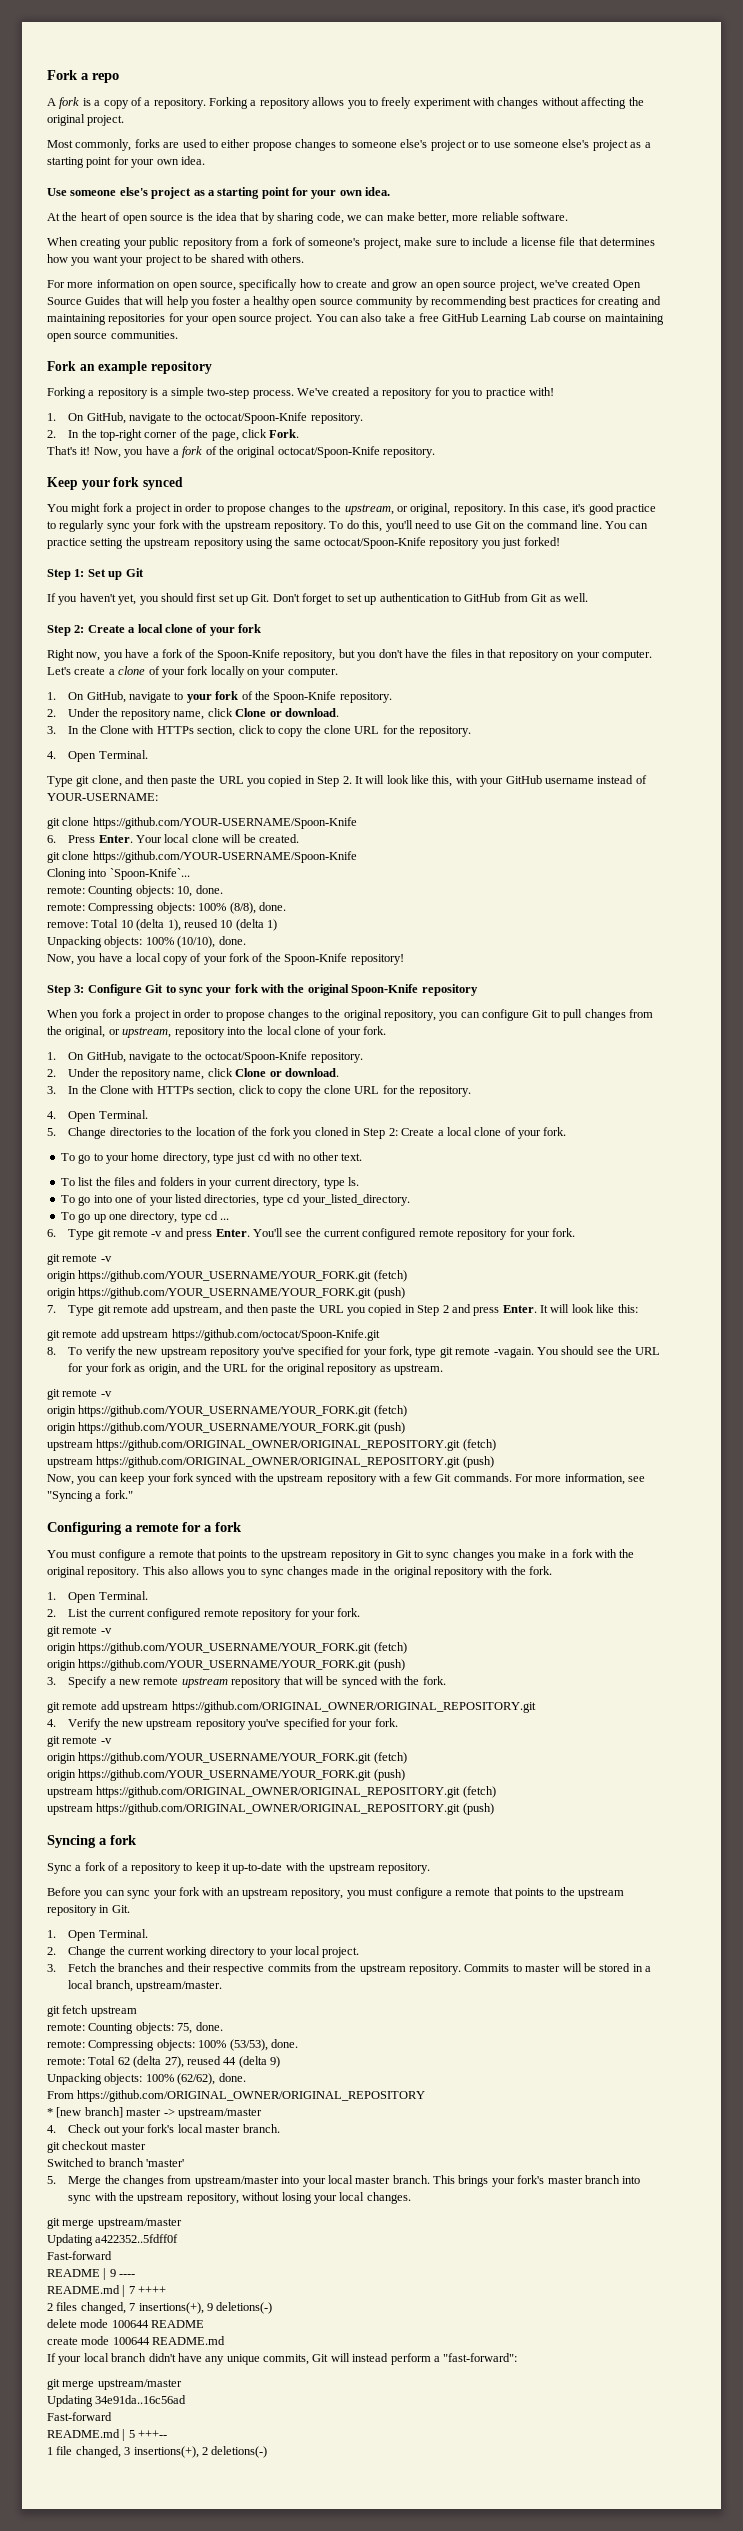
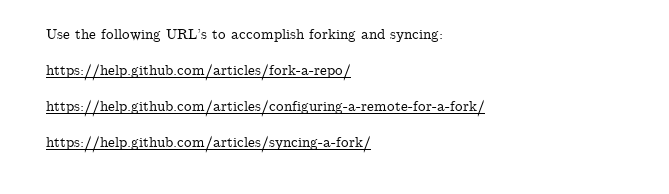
- Fork a repo
- A fork is a copy of a repository. Forking a repository allows you to freely experiment with changes without affecting the original project.
- Most commonly, forks are used to either propose changes to someone else's project or to use someone else's project as a starting point for your own idea.
- Use someone else's project as a starting point for your own idea.
- At the heart of open source is the idea that by sharing code, we can make better, more reliable software.
- When creating your public repository from a fork of someone's project, make sure to include a license file that determines how you want your project to be shared with others.
- For more information on open source, specifically how to create and grow an open source project, we've created Open Source Guides that will help you foster a healthy open source community by recommending best practices for creating and maintaining repositories for your open source project. You can also take a free GitHub Learning Lab course on maintaining open source communities.
- Fork an example repository
- Forking a repository is a simple two-step process. We've created a repository for you to practice with!
- 1. On GitHub, navigate to the octocat/Spoon-Knife repository.
- 2. In the top-right corner of the page, click Fork.
- That's it! Now, you have a fork of the original octocat/Spoon-Knife repository.
- Keep your fork synced
- You might fork a project in order to propose changes to the upstream, or original, repository. In this case, it's good practice to regularly sync your fork with the upstream repository. To do this, you'll need to use Git on the command line. You can practice setting the upstream repository using the same octocat/Spoon-Knife repository you just forked!
- Step 1: Set up Git
- If you haven't yet, you should first set up Git. Don't forget to set up authentication to GitHub from Git as well.
- Step 2: Create a local clone of your fork
- Right now, you have a fork of the Spoon-Knife repository, but you don't have the files in that repository on your computer. Let's create a clone of your fork locally on your computer.
- 1. On GitHub, navigate to your fork of the Spoon-Knife repository.
- 2. Under the repository name, click Clone or download.
- 3. In the Clone with HTTPs section, click to copy the clone URL for the repository.
- 4. Open Terminal.
- Type git clone, and then paste the URL you copied in Step 2. It will look like this, with your GitHub username instead of YOUR-USERNAME:
- git clone https://github.com/YOUR-USERNAME/Spoon-Knife
- 6. Press Enter. Your local clone will be created.
- git clone https://github.com/YOUR-USERNAME/Spoon-Knife
- Cloning into `Spoon-Knife`...
- remote: Counting objects: 10, done.
- remote: Compressing objects: 100% (8/8), done.
- remove: Total 10 (delta 1), reused 10 (delta 1)
- Unpacking objects: 100% (10/10), done.
- Now, you have a local copy of your fork of the Spoon-Knife repository!
- Step 3: Configure Git to sync your fork with the original Spoon-Knife repository
- When you fork a project in order to propose changes to the original repository, you can configure Git to pull changes from the original, or upstream, repository into the local clone of your fork.
- 1. On GitHub, navigate to the octocat/Spoon-Knife repository.
- 2. Under the repository name, click Clone or download.
- 3. In the Clone with HTTPs section, click to copy the clone URL for the repository.
- 4. Open Terminal.
- 5. Change directories to the location of the fork you cloned in Step 2: Create a local clone of your fork.
- To go to your home directory, type just cd with no other text.
- To list the files and folders in your current directory, type ls.
- To go into one of your listed directories, type cd your_listed_directory.
- To go up one directory, type cd ...
- 6. Type git remote -v and press Enter. You'll see the current configured remote repository for your fork.
- git remote -v
- origin https://github.com/YOUR_USERNAME/YOUR_FORK.git (fetch)
- origin https://github.com/YOUR_USERNAME/YOUR_FORK.git (push)
- 7. Type git remote add upstream, and then paste the URL you copied in Step 2 and press Enter. It will look like this:
- git remote add upstream https://github.com/octocat/Spoon-Knife.git
- 8. To verify the new upstream repository you've specified for your fork, type git remote -vagain. You should see the URL for your fork as origin, and the URL for the original repository as upstream.
- git remote -v
- origin https://github.com/YOUR_USERNAME/YOUR_FORK.git (fetch)
- origin https://github.com/YOUR_USERNAME/YOUR_FORK.git (push)
- upstream https://github.com/ORIGINAL_OWNER/ORIGINAL_REPOSITORY.git (fetch)
- upstream https://github.com/ORIGINAL_OWNER/ORIGINAL_REPOSITORY.git (push)
- Now, you can keep your fork synced with the upstream repository with a few Git commands. For more information, see "Syncing a fork."
- Configuring a remote for a fork
- You must configure a remote that points to the upstream repository in Git to sync changes you make in a fork with the original repository. This also allows you to sync changes made in the original repository with the fork.
- 1. Open Terminal.
- 2. List the current configured remote repository for your fork.
- git remote -v
- origin https://github.com/YOUR_USERNAME/YOUR_FORK.git (fetch)
- origin https://github.com/YOUR_USERNAME/YOUR_FORK.git (push)
- 3. Specify a new remote upstream repository that will be synced with the fork.
- git remote add upstream https://github.com/ORIGINAL_OWNER/ORIGINAL_REPOSITORY.git
- 4. Verify the new upstream repository you've specified for your fork.
- git remote -v
- origin https://github.com/YOUR_USERNAME/YOUR_FORK.git (fetch)
- origin https://github.com/YOUR_USERNAME/YOUR_FORK.git (push)
- upstream https://github.com/ORIGINAL_OWNER/ORIGINAL_REPOSITORY.git (fetch)
- upstream https://github.com/ORIGINAL_OWNER/ORIGINAL_REPOSITORY.git (push)
- Syncing a fork
- Sync a fork of a repository to keep it up-to-date with the upstream repository.
- Before you can sync your fork with an upstream repository, you must configure a remote that points to the upstream repository in Git.
- 1. Open Terminal.
- 2. Change the current working directory to your local project.
- 3. Fetch the branches and their respective commits from the upstream repository. Commits to master will be stored in a local branch, upstream/master.
- git fetch upstream
- remote: Counting objects: 75, done.
- remote: Compressing objects: 100% (53/53), done.
- remote: Total 62 (delta 27), reused 44 (delta 9)
- Unpacking objects: 100% (62/62), done.
- From https://github.com/ORIGINAL_OWNER/ORIGINAL_REPOSITORY
- * [new branch] master -> upstream/master
- 4. Check out your fork's local master branch.
- git checkout master
- Switched to branch 'master'
- 5. Merge the changes from upstream/master into your local master branch. This brings your fork's master branch into sync with the upstream repository, without losing your local changes.
- git merge upstream/master
- Updating a422352..5fdff0f
- Fast-forward
- README | 9 ----
- README.md | 7 ++++
- 2 files changed, 7 insertions(+), 9 deletions(-)
- delete mode 100644 README
- create mode 100644 README.md
- If your local branch didn't have any unique commits, Git will instead perform a "fast-forward":
- git merge upstream/master
- Updating 34e91da..16c56ad
- Fast-forward
- README.md | 5 +++--
- 1 file changed, 3 insertions(+), 2 deletions(-)
+ Use the following URL’s to accomplish forking and syncing:
+ https://help.github.com/articles/fork-a-repo/
+ https://help.github.com/articles/configuring-a-remote-for-a-fork/
+ https://help.github.com/articles/syncing-a-fork/

